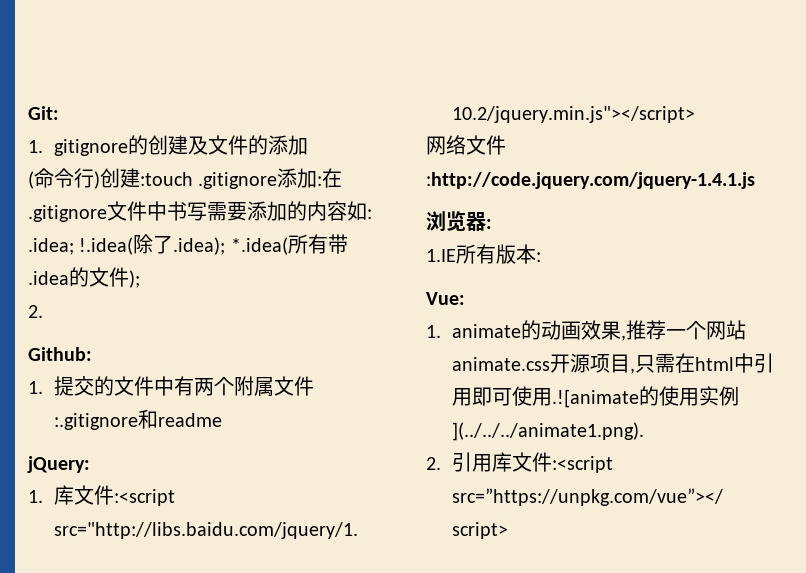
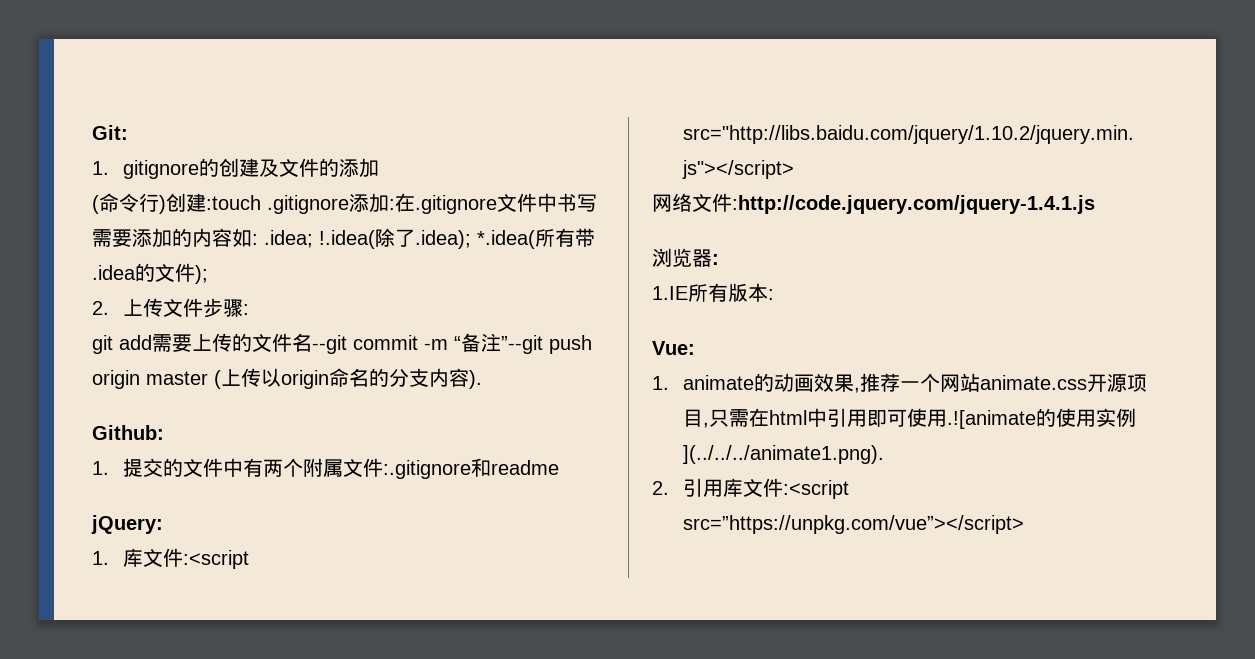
  (命令行)创建:touch .gitignore添加:在.gitignore文件中书写需要添加的内容如: .idea; !.idea(除了.idea); *.idea(所有带.idea的文件);
- 2.
+ 2.上传文件步骤:
+ git add需要上传的文件名--git commit -m “备注”--git push origin master (上传以origin命名的分支内容).

